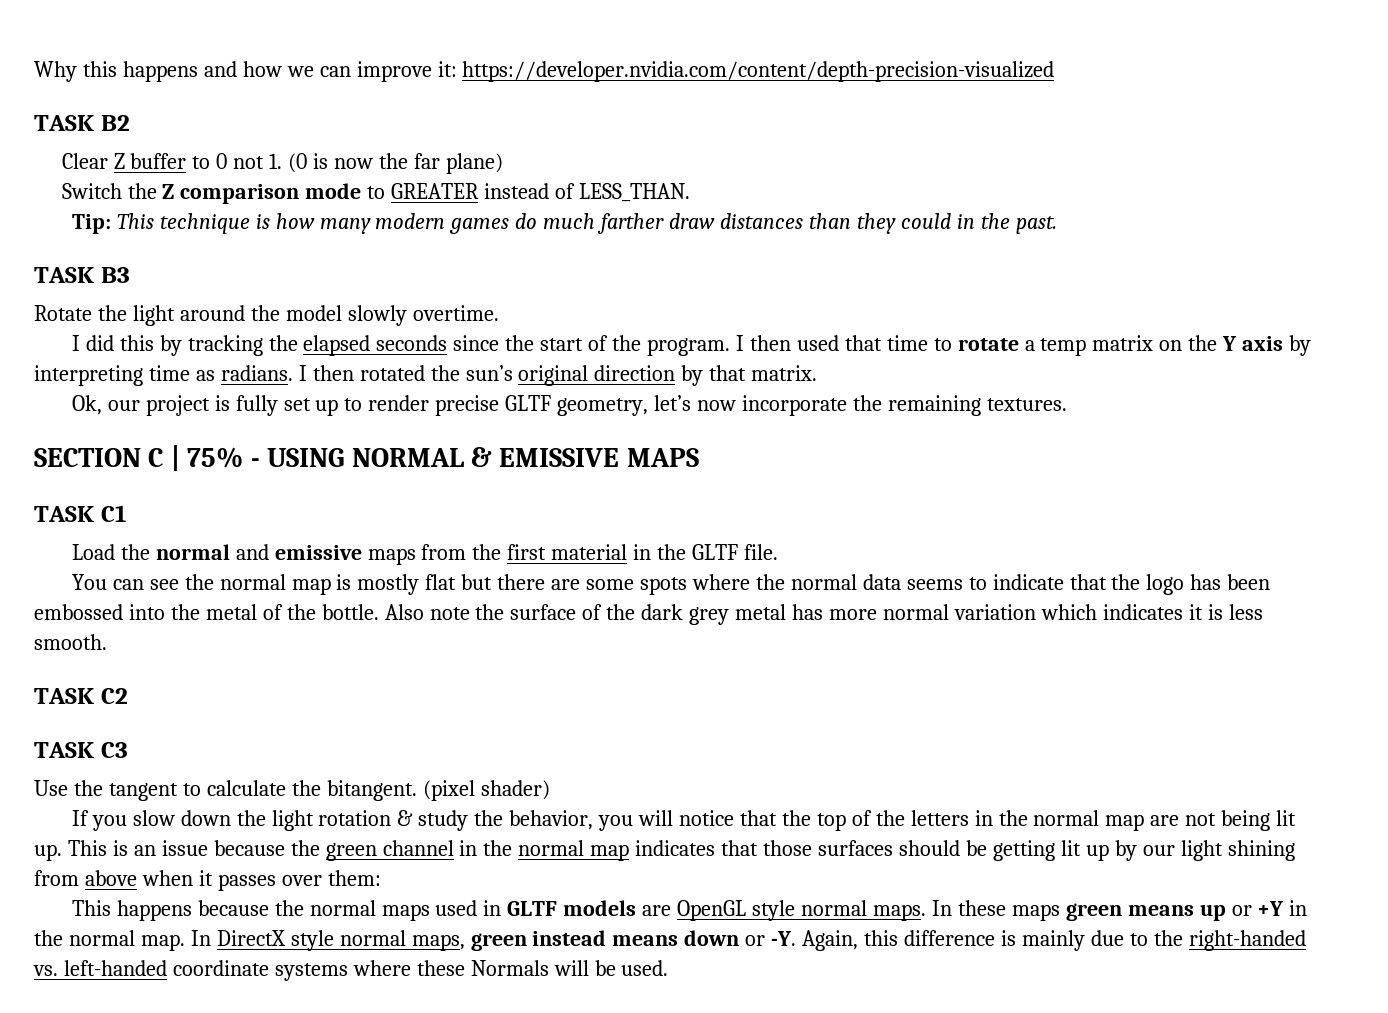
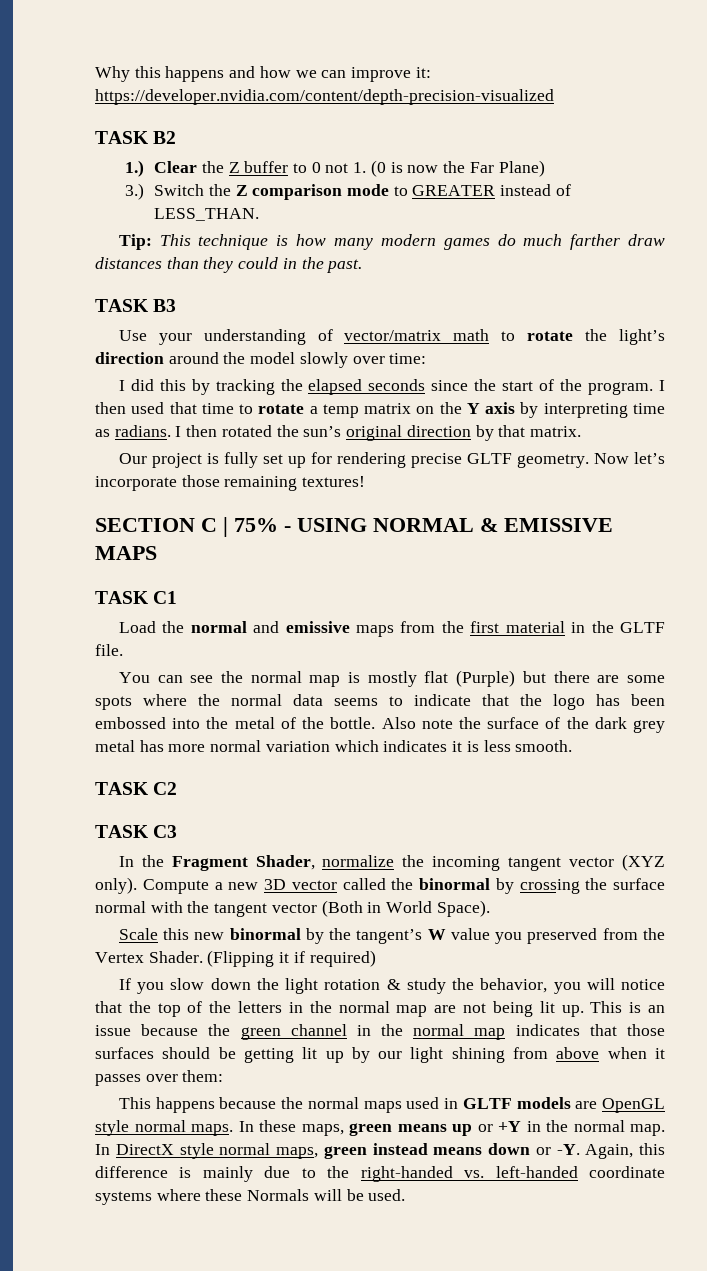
- Clear Z buffer to 0 not 1. (0 is now the far plane)
- Switch the Z comparison mode to GREATER instead of LESS_THAN.
+ 1.) Clear the Z buffer to 0 not 1. (0 is now the Far Plane)
+ 3.) Switch the Z comparison mode to GREATER instead of LESS_THAN.
- Rotate the light around the model slowly overtime.
+ Use your understanding of vector/matrix math to rotate the light’s direction around the model slowly over time:
- Ok, our project is fully set up to render precise GLTF geometry, let’s now incorporate the remaining textures.
+ Our project is fully set up for rendering precise GLTF geometry. Now let’s incorporate those remaining textures!
- You can see the normal map is mostly flat but there are some spots where the normal data seems to indicate that the logo has been embossed into the metal of the bottle.
+ You can see the normal map is mostly flat (Purple) but there are some spots where the normal data seems to indicate that the logo has been embossed into the metal of the bottle.
- Use the tangent to calculate the bitangent. (pixel shader)
+ In the Fragment Shader, normalize the incoming tangent vector (XYZ only). Compute a new 3D vector called the binormal by crossing the surface normal with the tangent vector (Both in World Space).
+ Scale this new binormal by the tangent’s W value you preserved from the Vertex Shader. (Flipping it if required)
- In these maps green means up or +Y in the normal map.
+ In these maps, green means up or +Y in the normal map.

